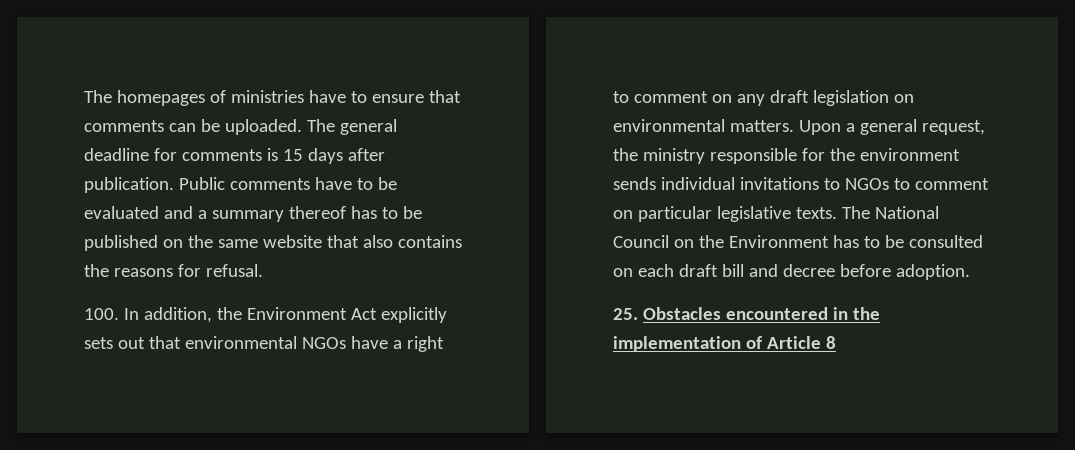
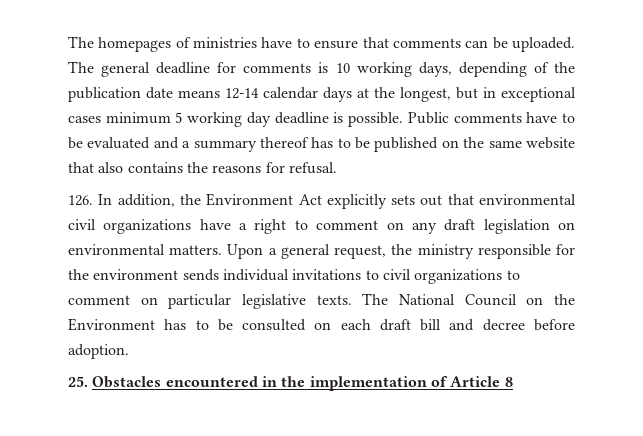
- The general deadline for comments is 15 days after publication.
+ The general deadline for comments is 10 working days, depending of the publication date means 12-14 calendar days at the longest, but in exceptional cases minimum 5 working day deadline is possible.
- 100. In addition, the Environment Act explicitly sets out that environmental NGOs have a right to comment on any draft legislation on environmental matters.
+ 126. In addition, the Environment Act explicitly sets out that environmental civil organizations have a right to comment on any draft legislation on environmental matters.
- Upon a general request, the ministry responsible for the environment sends individual invitations to NGOs to comment on particular legislative texts.
+ Upon a general request, the ministry responsible for the environment sends individual invitations to civil organizations to comment on particular legislative texts.

